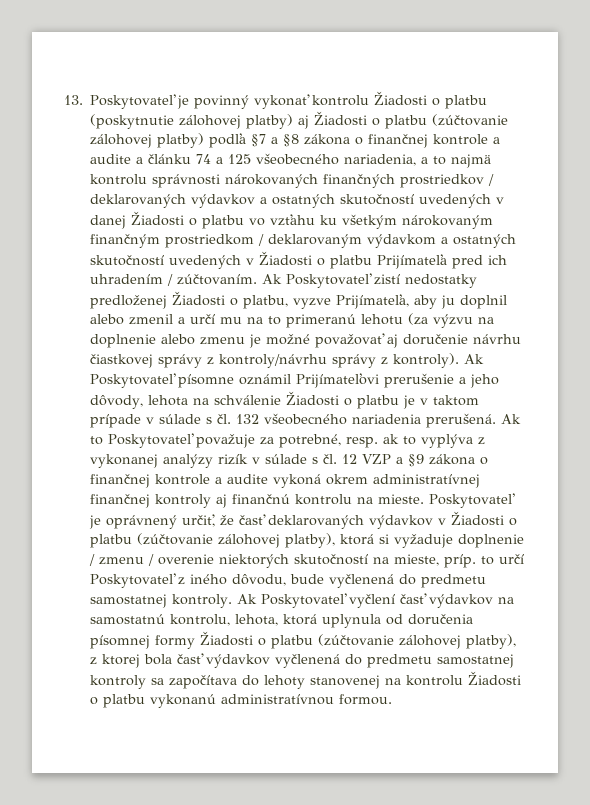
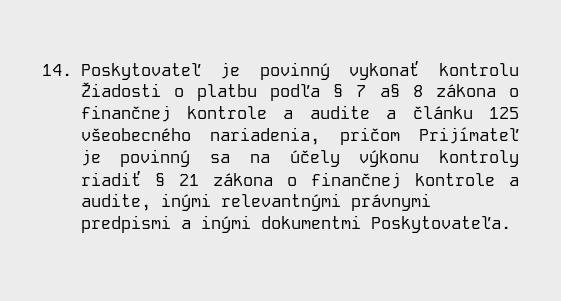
- 13. Poskytovateľ je povinný vykonať kontrolu Žiadosti o platbu (poskytnutie zálohovej platby) aj Žiadosti o platbu (zúčtovanie zálohovej platby) podľa §7 a §8 zákona o finančnej kontrole a audite a článku 74 a 125 všeobecného nariadenia, a to najmä kontrolu správnosti nárokovaných finančných prostriedkov / deklarovaných výdavkov a ostatných skutočností uvedených v danej Žiadosti o platbu vo vzťahu ku všetkým nárokovaným finančným prostriedkom / deklarovaným výdavkom a ostatných skutočností uvedených v Žiadosti o platbu Prijímateľa pred ich uhradením / zúčtovaním. Ak Poskytovateľ zistí nedostatky predloženej Žiadosti o platbu, vyzve Prijímateľa, aby ju doplnil alebo zmenil a určí mu na to primeranú lehotu (za výzvu na doplnenie alebo zmenu je možné považovať aj doručenie návrhu čiastkovej správy z kontroly/návrhu správy z kontroly). Ak Poskytovateľ písomne oznámil Prijímateľovi prerušenie a jeho dôvody, lehota na schválenie Žiadosti o platbu je v taktom prípade v súlade s čl. 132 všeobecného nariadenia prerušená. Ak to Poskytovateľ považuje za potrebné, resp. ak to vyplýva z vykonanej analýzy rizík v súlade s čl. 12 VZP a §9 zákona o finančnej kontrole a audite vykoná okrem administratívnej finančnej kontroly aj finančnú kontrolu na mieste. Poskytovateľ je oprávnený určiť, že časť deklarovaných výdavkov v Žiadosti o platbu (zúčtovanie zálohovej platby), ktorá si vyžaduje doplnenie / zmenu / overenie niektorých skutočností na mieste, príp. to určí Poskytovateľ z iného dôvodu, bude vyčlenená do predmetu samostatnej kontroly. Ak Poskytovateľ vyčlení časť výdavkov na samostatnú kontrolu, lehota, ktorá uplynula od doručenia písomnej formy Žiadosti o platbu (zúčtovanie zálohovej platby), z ktorej bola časť výdavkov vyčlenená do predmetu samostatnej kontroly sa započítava do lehoty stanovenej na kontrolu Žiadosti o platbu vykonanú administratívnou formou.
+ 14. Poskytovateľ je povinný vykonať kontrolu Žiadosti o platbu podľa § 7 a§ 8 zákona o finančnej kontrole a audite a článku 125 všeobecného nariadenia, pričom Prijímateľ je povinný sa na účely výkonu kontroly riadiť § 21 zákona o finančnej kontrole a audite, inými relevantnými právnymi predpismi a inými dokumentmi Poskytovateľa.

